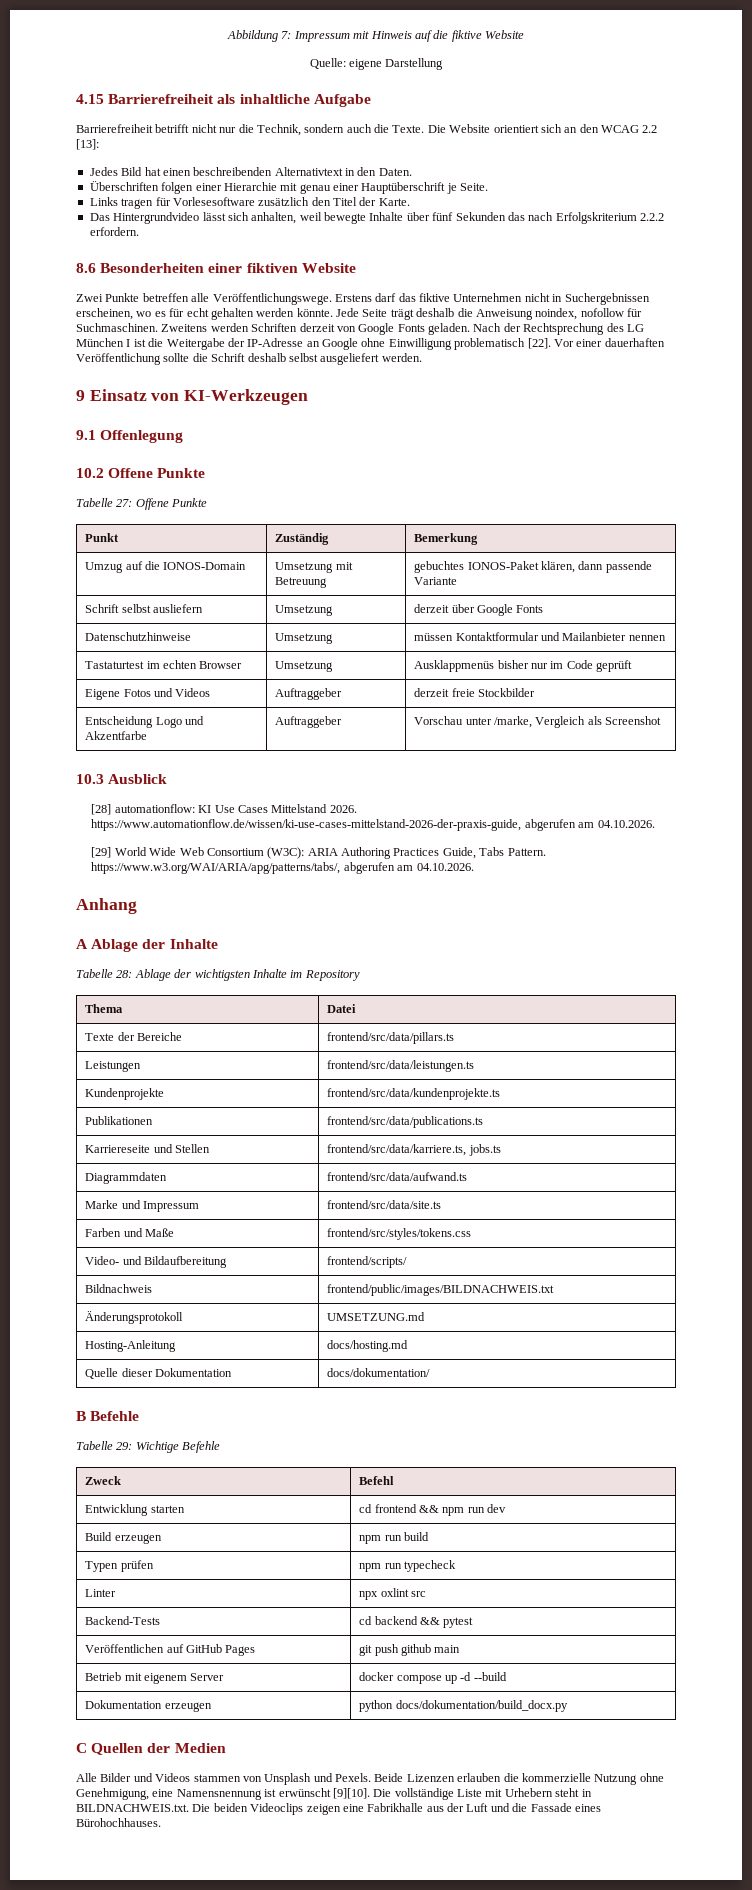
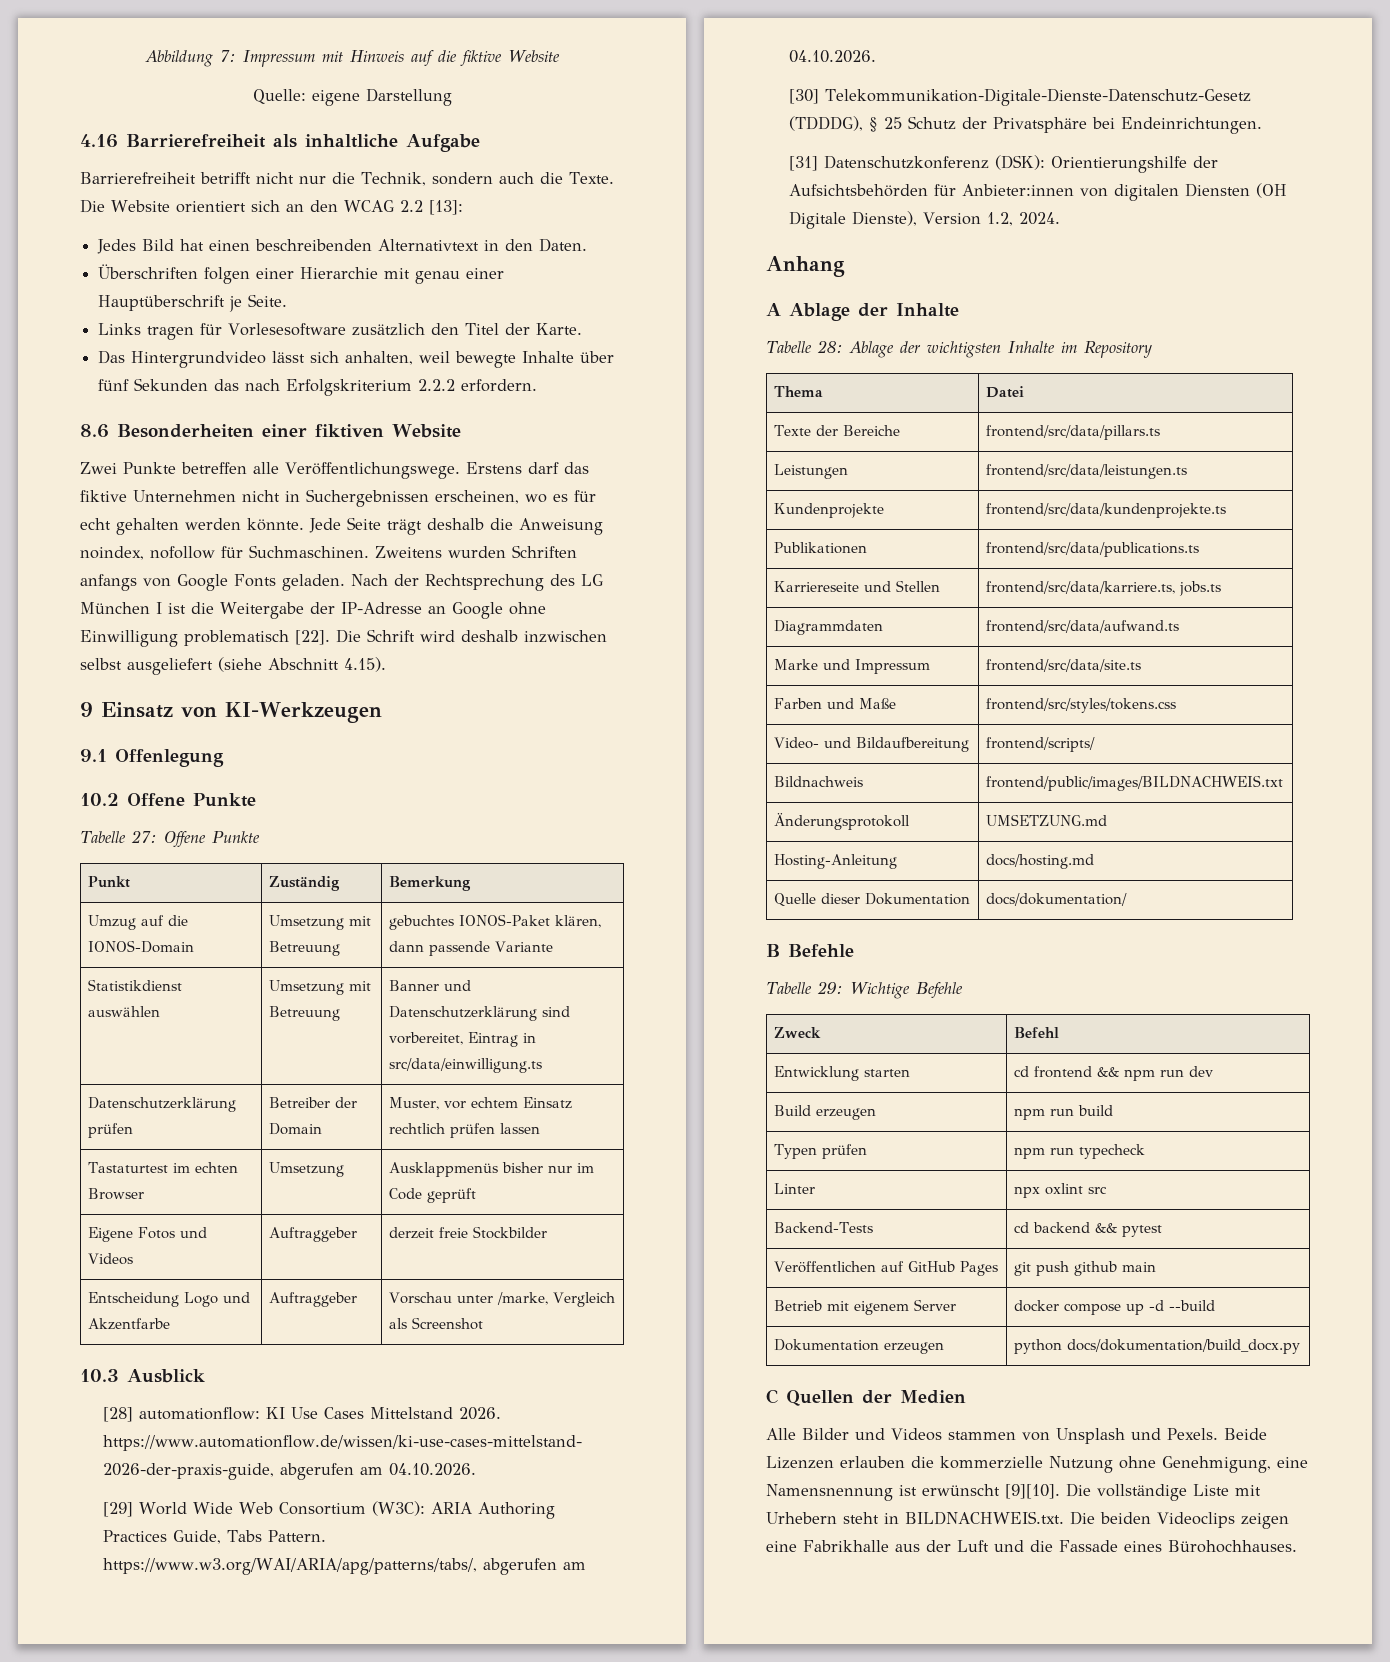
- 4.15 Barrierefreiheit als inhaltliche Aufgabe
+ 4.16 Barrierefreiheit als inhaltliche Aufgabe
- Zweitens werden Schriften derzeit von Google Fonts geladen.
+ Zweitens wurden Schriften anfangs von Google Fonts geladen.
- Vor einer dauerhaften Veröffentlichung sollte die Schrift deshalb selbst ausgeliefert werden.
+ Die Schrift wird deshalb inzwischen selbst ausgeliefert (siehe Abschnitt 4.15).
- Schrift selbst ausliefern | Umsetzung | derzeit über Google Fonts
- Datenschutzhinweise | Umsetzung | müssen Kontaktformular und Mailanbieter nennen
+ Statistikdienst auswählen | Umsetzung mit Betreuung | Banner und Datenschutzerklärung sind vorbereitet, Eintrag in src/data/einwilligung.ts
+ Datenschutzerklärung prüfen | Betreiber der Domain | Muster, vor echtem Einsatz rechtlich prüfen lassen
+ [30] Telekommunikation-Digitale-Dienste-Datenschutz-Gesetz (TDDDG), § 25 Schutz der Privatsphäre bei Endeinrichtungen.
+ [31] Datenschutzkonferenz (DSK): Orientierungshilfe der Aufsichtsbehörden für Anbieter:innen von digitalen Diensten (OH Digitale Dienste), Version 1.2, 2024.

